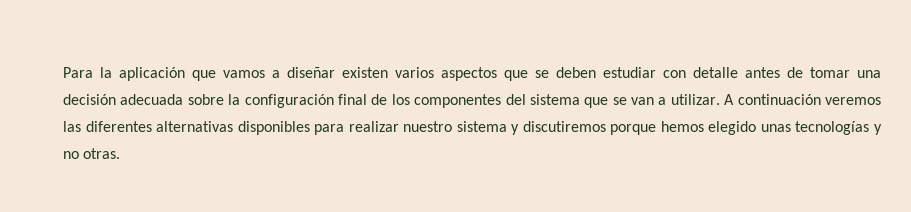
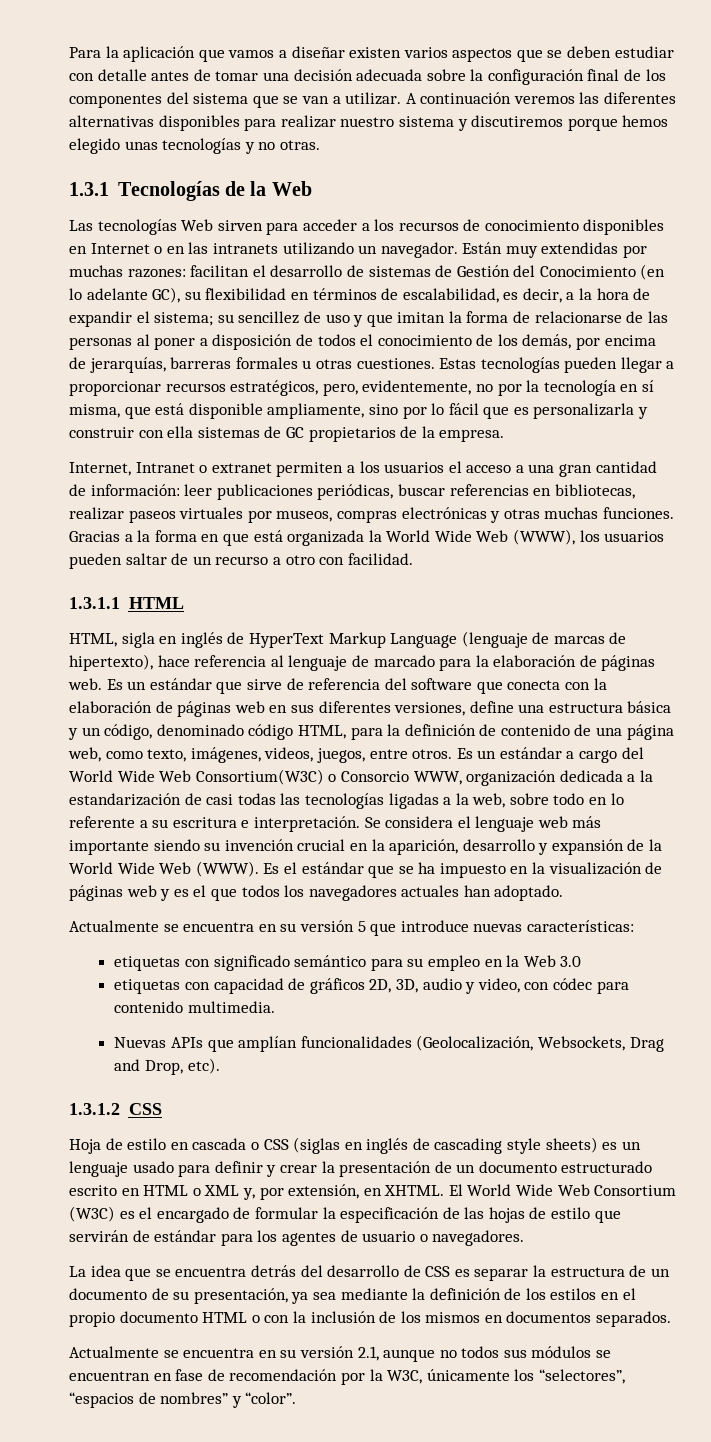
+ 1.3.1 Tecnologías de la Web
+ Las tecnologías Web sirven para acceder a los recursos de conocimiento disponibles en Internet o en las intranets utilizando un navegador. Están muy extendidas por muchas razones: facilitan el desarrollo de sistemas de Gestión del Conocimiento (en lo adelante GC), su flexibilidad en términos de escalabilidad, es decir, a la hora de expandir el sistema; su sencillez de uso y que imitan la forma de relacionarse de las personas al poner a disposición de todos el conocimiento de los demás, por encima de jerarquías, barreras formales u otras cuestiones. Estas tecnologías pueden llegar a proporcionar recursos estratégicos, pero, evidentemente, no por la tecnología en sí misma, que está disponible ampliamente, sino por lo fácil que es personalizarla y construir con ella sistemas de GC propietarios de la empresa.
+ Internet, Intranet o extranet permiten a los usuarios el acceso a una gran cantidad de información: leer publicaciones periódicas, buscar referencias en bibliotecas, realizar paseos virtuales por museos, compras electrónicas y otras muchas funciones. Gracias a la forma en que está organizada la World Wide Web (WWW), los usuarios pueden saltar de un recurso a otro con facilidad.
+ 1.3.1.1 HTML
+ HTML, sigla en inglés de HyperText Markup Language (lenguaje de marcas de hipertexto), hace referencia al lenguaje de marcado para la elaboración de páginas web. Es un estándar que sirve de referencia del software que conecta con la elaboración de páginas web en sus diferentes versiones, define una estructura básica y un código, denominado código HTML, para la definición de contenido de una página web, como texto, imágenes, videos, juegos, entre otros. Es un estándar a cargo del World Wide Web Consortium(W3C) o Consorcio WWW, organización dedicada a la estandarización de casi todas las tecnologías ligadas a la web, sobre todo en lo referente a su escritura e interpretación. Se considera el lenguaje web más importante siendo su invención crucial en la aparición, desarrollo y expansión de la World Wide Web (WWW). Es el estándar que se ha impuesto en la visualización de páginas web y es el que todos los navegadores actuales han adoptado.
+ Actualmente se encuentra en su versión 5 que introduce nuevas características:
+ etiquetas con significado semántico para su empleo en la Web 3.0
+ etiquetas con capacidad de gráficos 2D, 3D, audio y video, con códec para contenido multimedia.
+ Nuevas APIs que amplían funcionalidades (Geolocalización, Websockets, Drag and Drop, etc).
+ 1.3.1.2 CSS
+ Hoja de estilo en cascada o CSS (siglas en inglés de cascading style sheets) es un lenguaje usado para definir y crear la presentación de un documento estructurado escrito en HTML o XML y, por extensión, en XHTML. El World Wide Web Consortium (W3C) es el encargado de formular la especificación de las hojas de estilo que servirán de estándar para los agentes de usuario o navegadores.
+ La idea que se encuentra detrás del desarrollo de CSS es separar la estructura de un documento de su presentación, ya sea mediante la definición de los estilos en el propio documento HTML o con la inclusión de los mismos en documentos separados.
+ Actualmente se encuentra en su versión 2.1, aunque no todos sus módulos se encuentran en fase de recomendación por la W3C, únicamente los “selectores”, “espacios de nombres” y “color”.

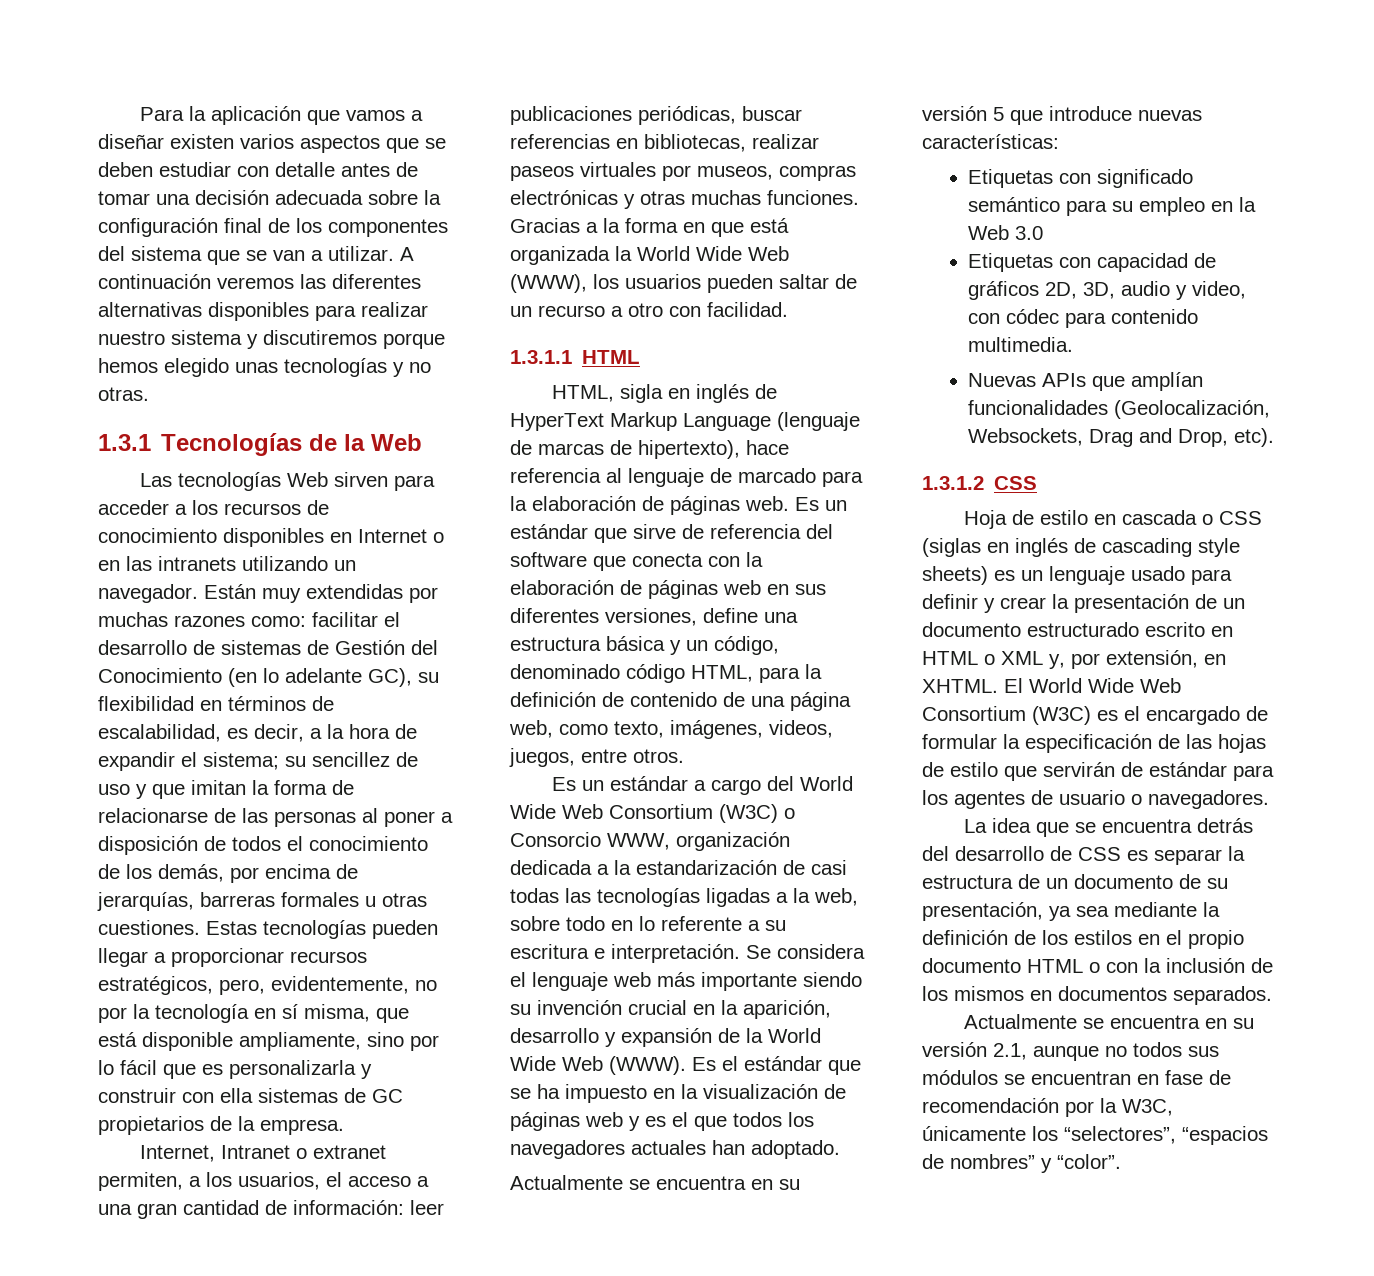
- Están muy extendidas por muchas razones: facilitan el desarrollo de sistemas de Gestión del Conocimiento (en lo adelante GC), su flexibilidad en términos de escalabilidad, es decir, a la hora de expandir el sistema;
+ Están muy extendidas por muchas razones como: facilitar el desarrollo de sistemas de Gestión del Conocimiento (en lo adelante GC), su flexibilidad en términos de escalabilidad, es decir, a la hora de expandir el sistema;
- Internet, Intranet o extranet permiten a los usuarios el acceso a una gran cantidad de información: leer publicaciones periódicas, buscar referencias en bibliotecas, realizar paseos virtuales por museos, compras electrónicas y otras muchas funciones.
+ Internet, Intranet o extranet permiten, a los usuarios, el acceso a una gran cantidad de información: leer publicaciones periódicas, buscar referencias en bibliotecas, realizar paseos virtuales por museos, compras electrónicas y otras muchas funciones.
- Es un estándar que sirve de referencia del software que conecta con la elaboración de páginas web en sus diferentes versiones, define una estructura básica y un código, denominado código HTML, para la definición de contenido de una página web, como texto, imágenes, videos, juegos, entre otros. Es un estándar a cargo del World Wide Web Consortium(W3C) o Consorcio WWW, organización dedicada a la estandarización de casi todas las tecnologías ligadas a la web, sobre todo en lo referente a su escritura e interpretación.
+ Es un estándar que sirve de referencia del software que conecta con la elaboración de páginas web en sus diferentes versiones, define una estructura básica y un código, denominado código HTML, para la definición de contenido de una página web, como texto, imágenes, videos, juegos, entre otros.
+ Es un estándar a cargo del World Wide Web Consortium (W3C) o Consorcio WWW, organización dedicada a la estandarización de casi todas las tecnologías ligadas a la web, sobre todo en lo referente a su escritura e interpretación.
- etiquetas con significado semántico para su empleo en la Web 3.0
+ Etiquetas con significado semántico para su empleo en la Web 3.0
- etiquetas con capacidad de gráficos 2D, 3D, audio y video, con códec para contenido multimedia.
+ Etiquetas con capacidad de gráficos 2D, 3D, audio y video, con códec para contenido multimedia.

